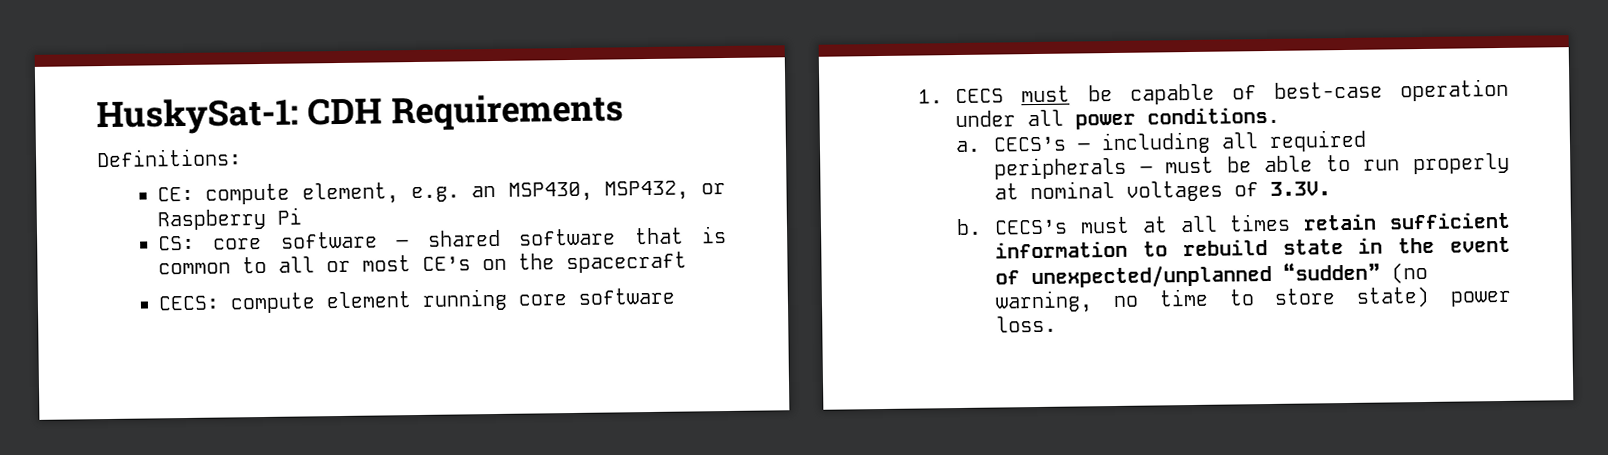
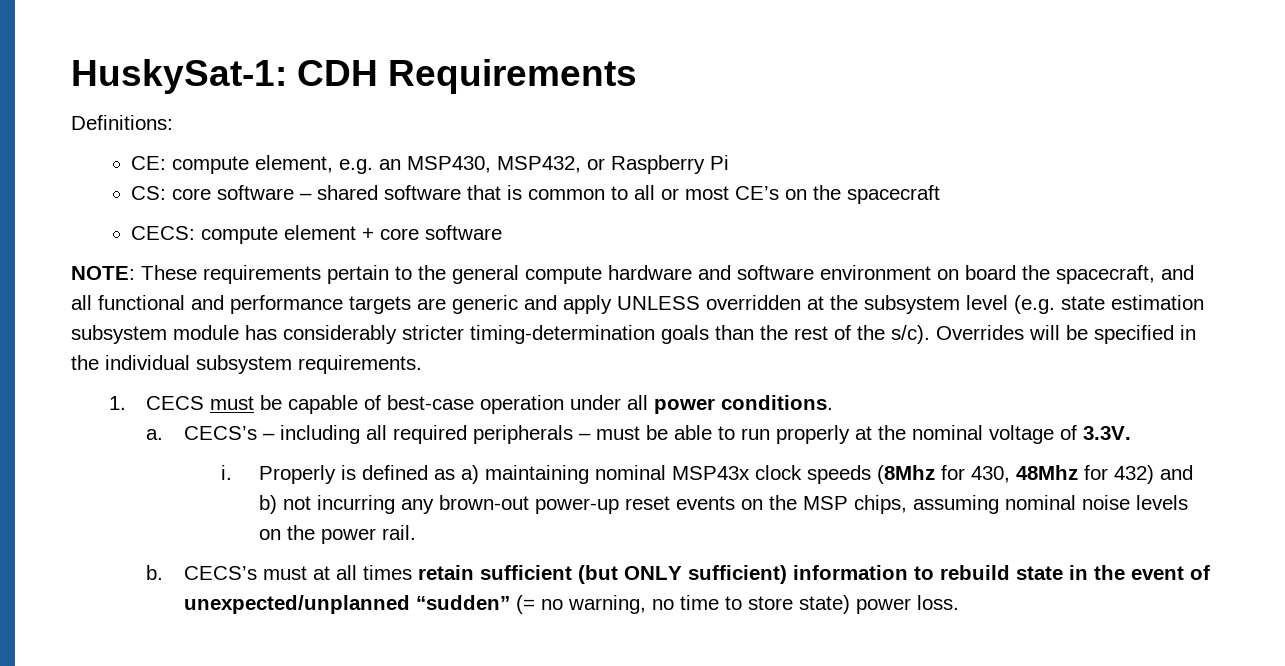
- CECS: compute element running core software
+ CECS: compute element + core software
+ NOTE: These requirements pertain to the general compute hardware and software environment on board the spacecraft, and all functional and performance targets are generic and apply UNLESS overridden at the subsystem level (e.g. state estimation subsystem module has considerably stricter timing-determination goals than the rest of the s/c). Overrides will be specified in the individual subsystem requirements.
- CECS’s – including all required peripherals – must be able to run properly at nominal voltages of 3.3V.
+ CECS’s – including all required peripherals – must be able to run properly at the nominal voltage of 3.3V.
+ i. Properly is defined as a) maintaining nominal MSP43x clock speeds (8Mhz for 430, 48Mhz for 432) and b) not incurring any brown-out power-up reset events on the MSP chips, assuming nominal noise levels on the power rail.
- CECS’s must at all times retain sufficient information to rebuild state in the event of unexpected/unplanned “sudden” (no warning, no time to store state) power loss.
+ CECS’s must at all times retain sufficient (but ONLY sufficient) information to rebuild state in the event of unexpected/unplanned “sudden” (= no warning, no time to store state) power loss.

